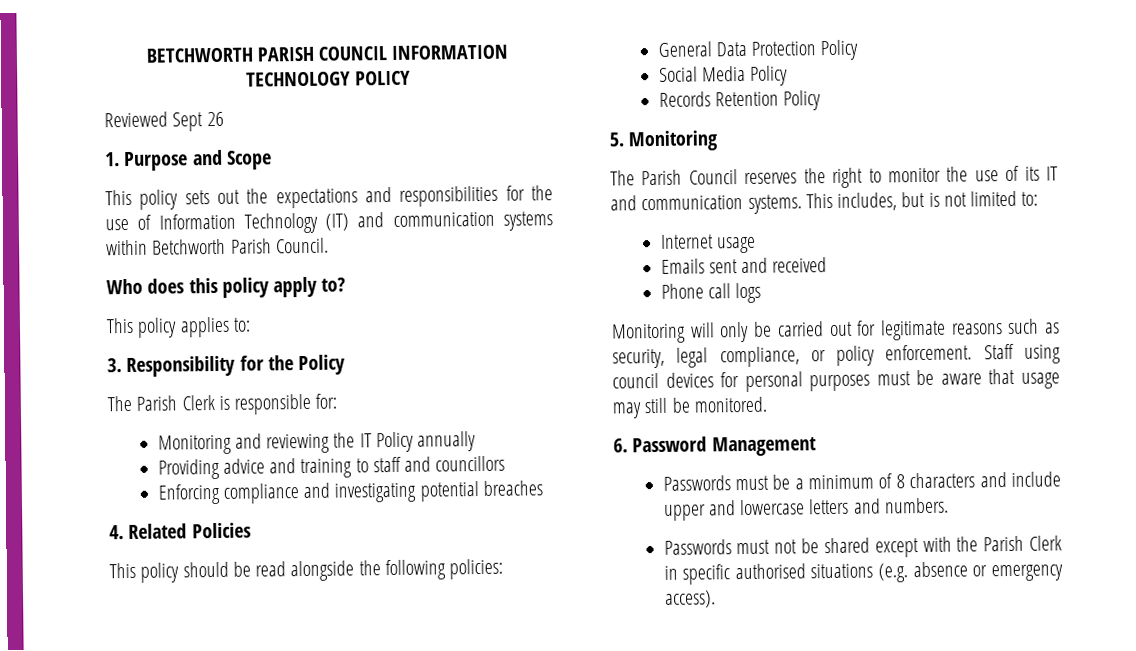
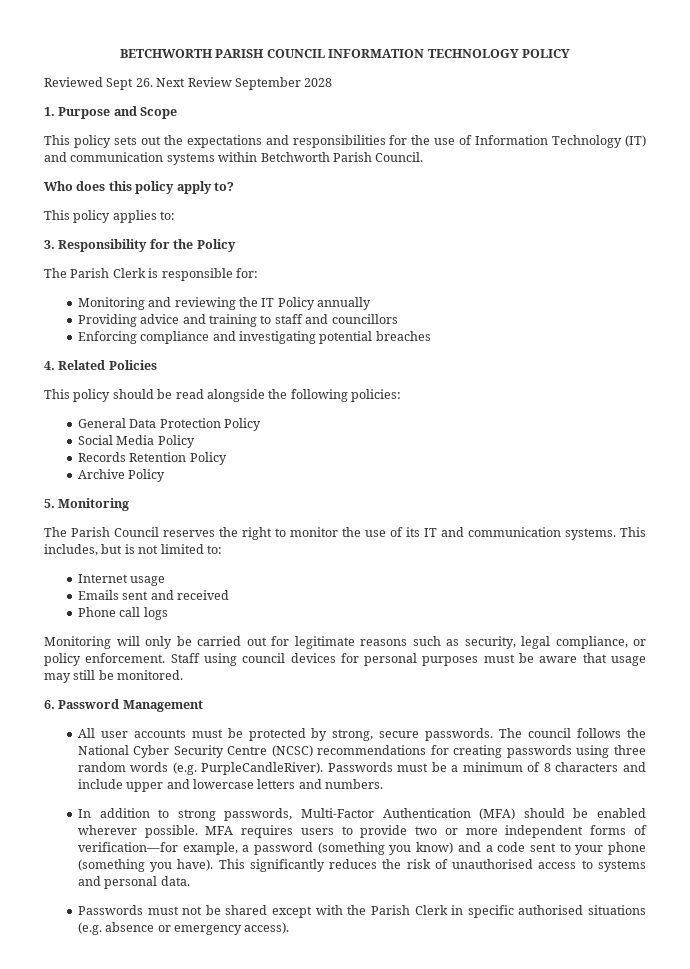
- Reviewed Sept 26
+ Reviewed Sept 26. Next Review September 2028
+ Archive Policy
+ All user accounts must be protected by strong, secure passwords. The council follows the National Cyber Security Centre (NCSC) recommendations for creating passwords using three random words (e.g. PurpleCandleRiver).
+ In addition to strong passwords, Multi-Factor Authentication (MFA) should be enabled wherever possible. MFA requires users to provide two or more independent forms of verification—for example, a password (something you know) and a code sent to your phone (something you have). This significantly reduces the risk of unauthorised access to systems and personal data.

